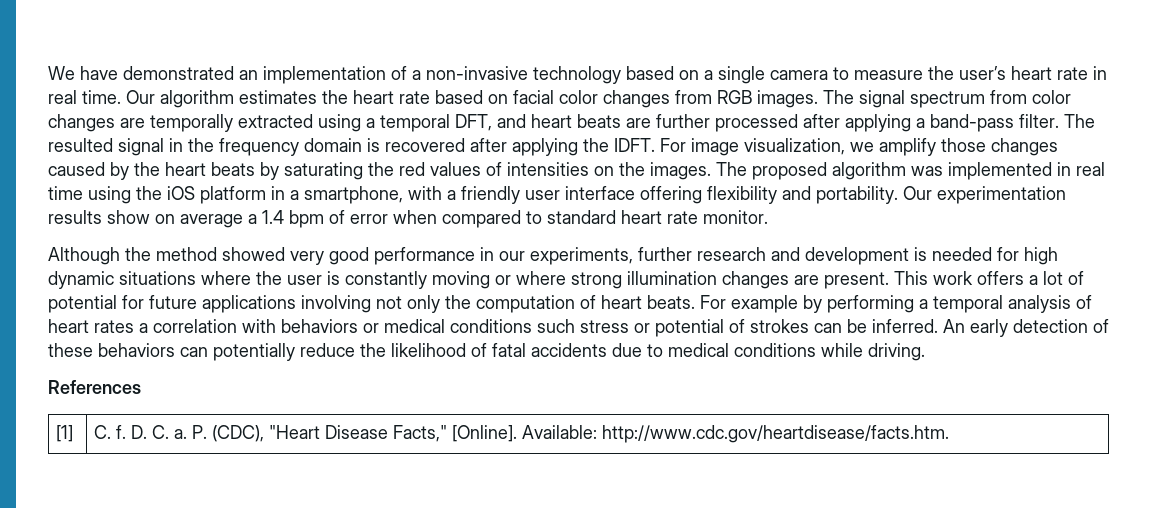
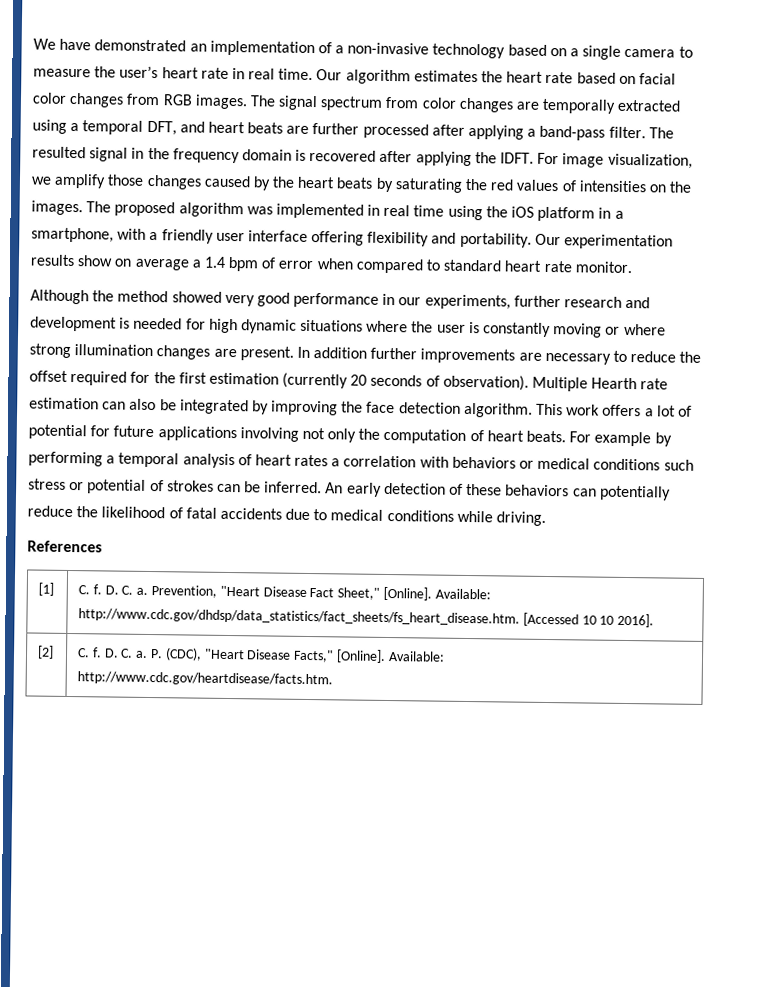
+ In addition further improvements are necessary to reduce the offset required for the first estimation (currently 20 seconds of observation). Multiple Hearth rate estimation can also be integrated by improving the face detection algorithm.
- [1] | C. f. D. C. a. P. (CDC), "Heart Disease Facts," [Online]. Available: http://www.cdc.gov/heartdisease/facts.htm.
+ [1] | C. f. D. C. a. Prevention, "Heart Disease Fact Sheet," [Online]. Available: http://www.cdc.gov/dhdsp/data_statistics/fact_sheets/fs_heart_disease.htm. [Accessed 10 10 2016].
+ [2] | C. f. D. C. a. P. (CDC), "Heart Disease Facts," [Online]. Available: http://www.cdc.gov/heartdisease/facts.htm.

